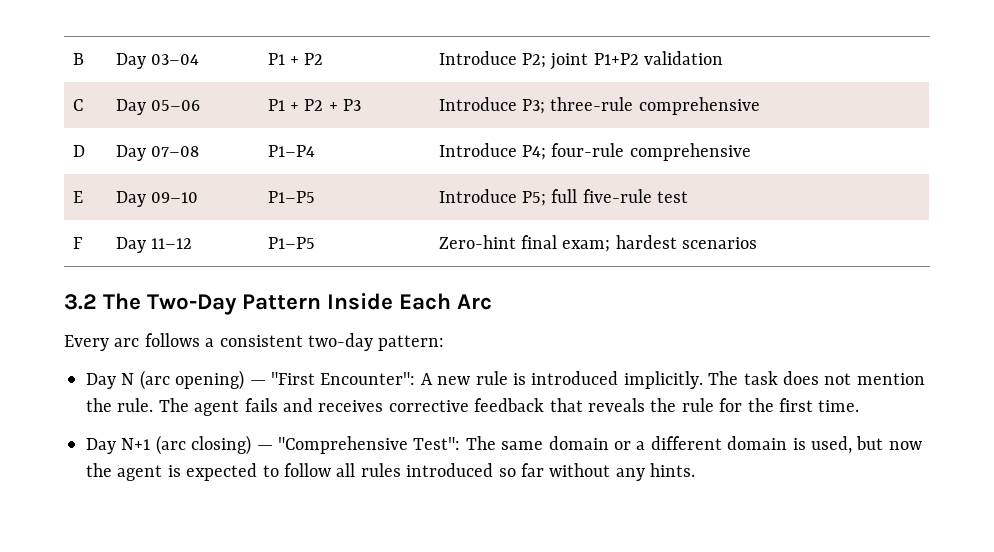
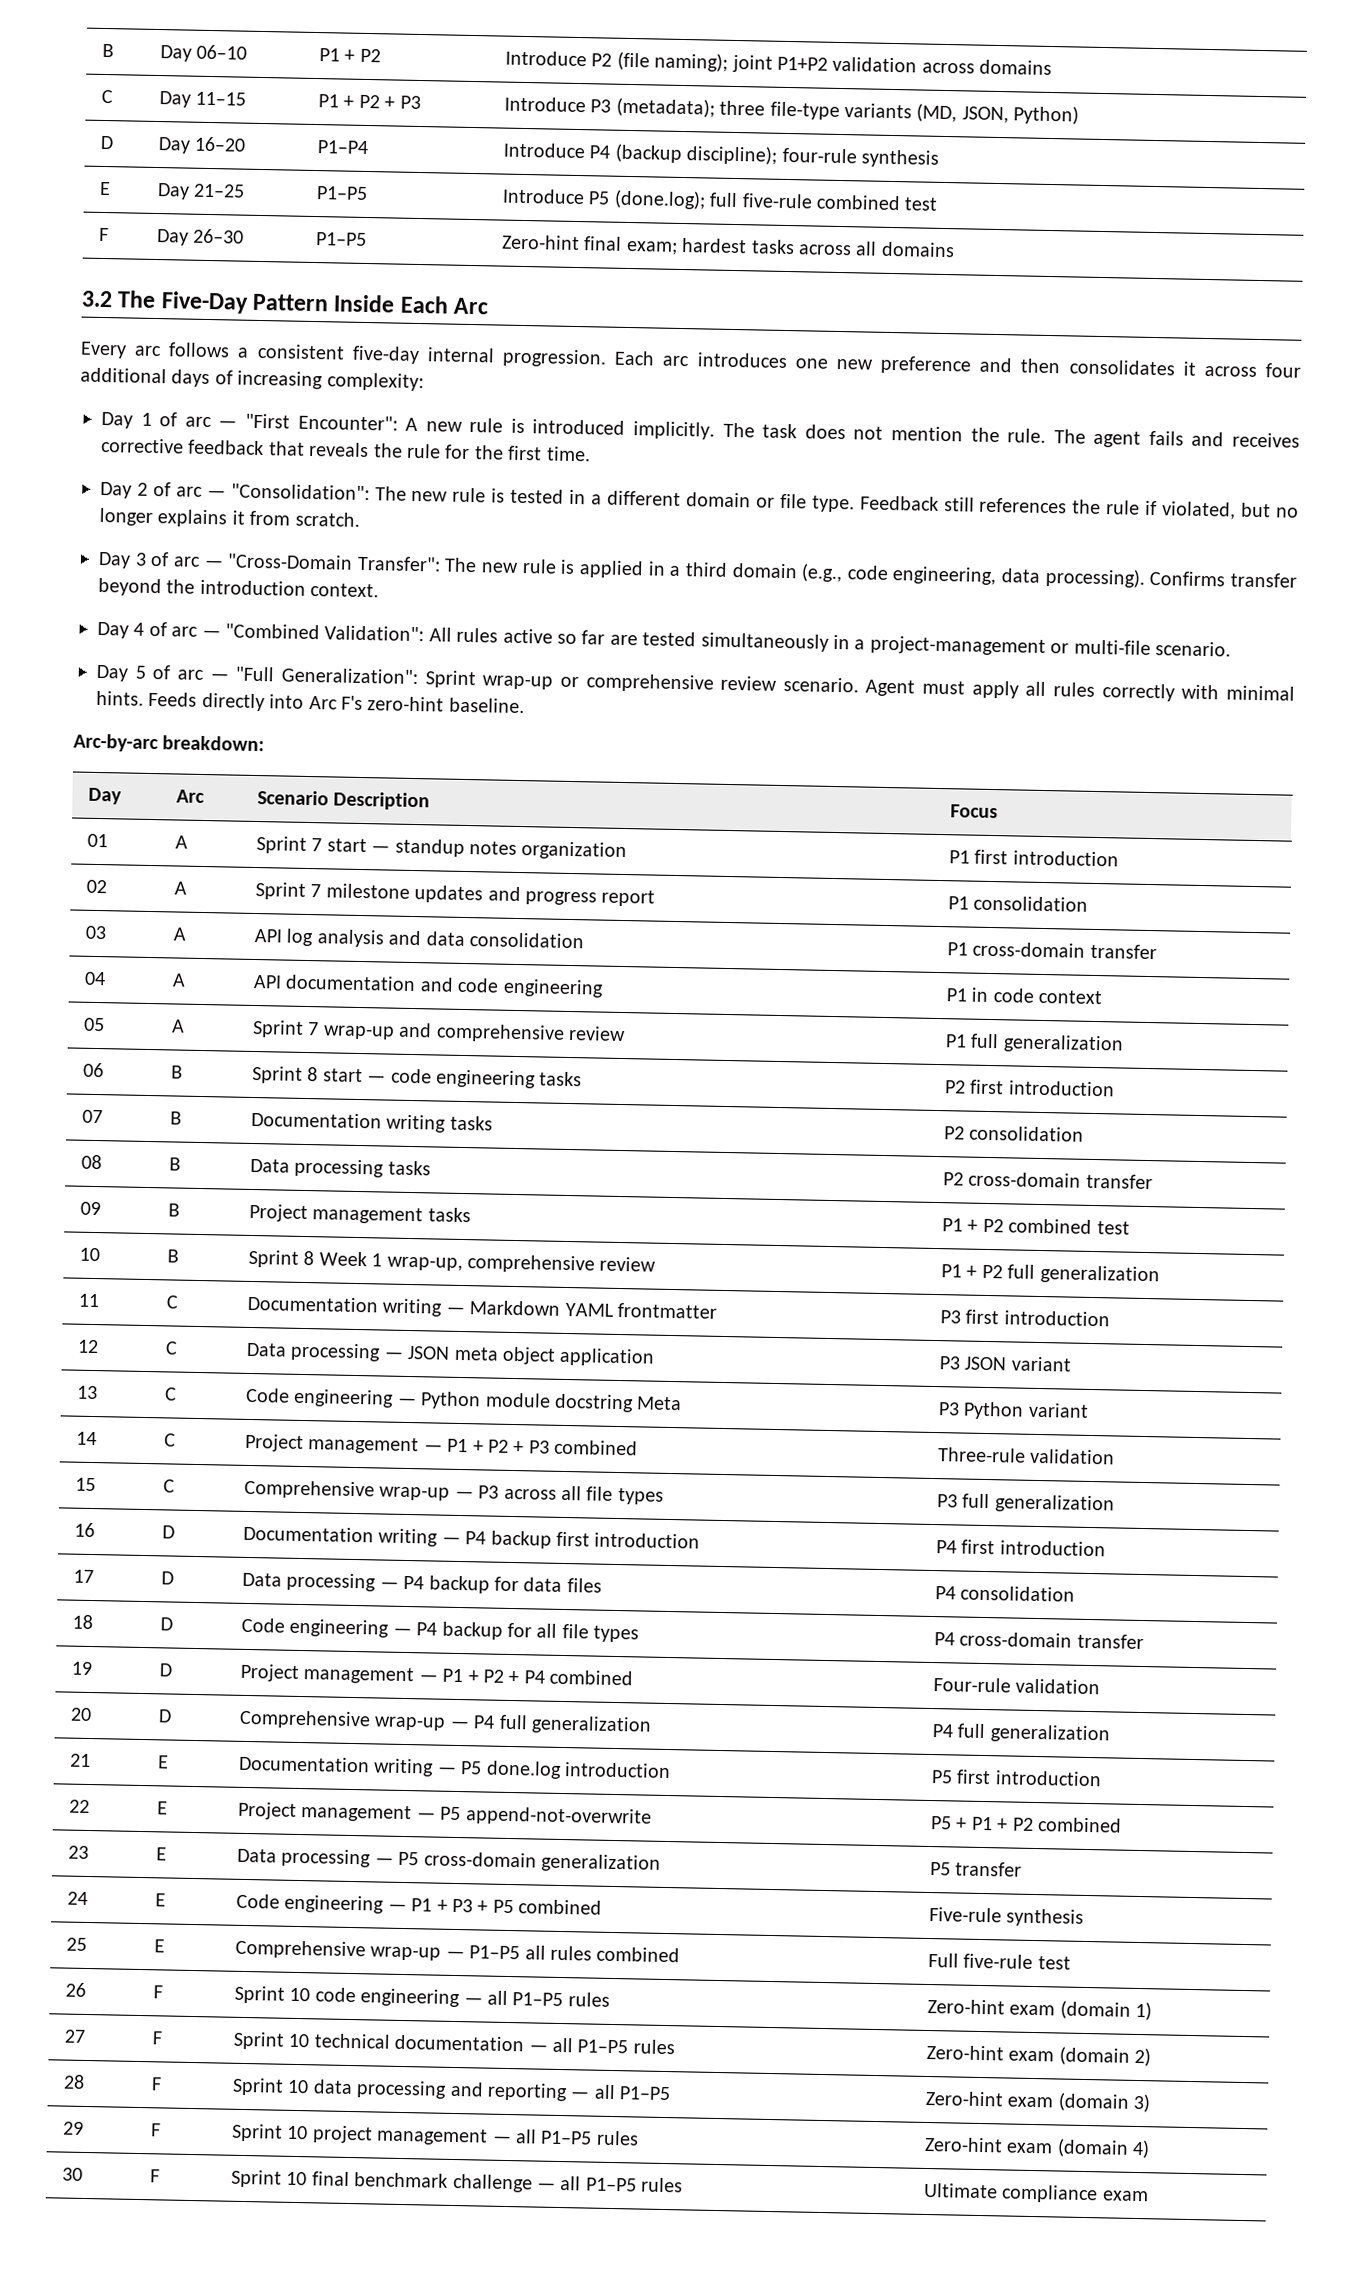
- B | Day 03–04 | P1 + P2 | Introduce P2; joint P1+P2 validation
+ B | Day 06–10 | P1 + P2 | Introduce P2 (file naming); joint P1+P2 validation across domains
- C | Day 05–06 | P1 + P2 + P3 | Introduce P3; three-rule comprehensive
+ C | Day 11–15 | P1 + P2 + P3 | Introduce P3 (metadata); three file-type variants (MD, JSON, Python)
- D | Day 07–08 | P1–P4 | Introduce P4; four-rule comprehensive
+ D | Day 16–20 | P1–P4 | Introduce P4 (backup discipline); four-rule synthesis
- E | Day 09–10 | P1–P5 | Introduce P5; full five-rule test
+ E | Day 21–25 | P1–P5 | Introduce P5 (done.log); full five-rule combined test
- F | Day 11–12 | P1–P5 | Zero-hint final exam; hardest scenarios
+ F | Day 26–30 | P1–P5 | Zero-hint final exam; hardest tasks across all domains
- 3.2 The Two-Day Pattern Inside Each Arc
+ 3.2 The Five-Day Pattern Inside Each Arc
- Every arc follows a consistent two-day pattern:
- Day N (arc opening) — "First Encounter": A new rule is introduced implicitly.
+ Every arc follows a consistent five-day internal progression. Each arc introduces one new preference and then consolidates it across four additional days of increasing complexity:
+ Day 1 of arc — "First Encounter": A new rule is introduced implicitly.
- Day N+1 (arc closing) — "Comprehensive Test": The same domain or a different domain is used, but now the agent is expected to follow all rules introduced so far without any hints.
+ Day 2 of arc — "Consolidation": The new rule is tested in a different domain or file type. Feedback still references the rule if violated, but no longer explains it from scratch.
+ Day 3 of arc — "Cross-Domain Transfer": The new rule is applied in a third domain (e.g., code engineering, data processing). Confirms transfer beyond the introduction context.
+ Day 4 of arc — "Combined Validation": All rules active so far are tested simultaneously in a project-management or multi-file scenario.
+ Day 5 of arc — "Full Generalization": Sprint wrap-up or comprehensive review scenario. Agent must apply all rules correctly with minimal hints. Feeds directly into Arc F's zero-hint baseline.
+ Arc-by-arc breakdown:
+ Day | Arc | Scenario Description | Focus
+ 01 | A | Sprint 7 start — standup notes organization | P1 first introduction
+ 02 | A | Sprint 7 milestone updates and progress report | P1 consolidation
+ 03 | A | API log analysis and data consolidation | P1 cross-domain transfer
+ 04 | A | API documentation and code engineering | P1 in code context
+ 05 | A | Sprint 7 wrap-up and comprehensive review | P1 full generalization
+ 06 | B | Sprint 8 start — code engineering tasks | P2 first introduction
+ 07 | B | Documentation writing tasks | P2 consolidation
+ 08 | B | Data processing tasks | P2 cross-domain transfer
+ 09 | B | Project management tasks | P1 + P2 combined test
+ 10 | B | Sprint 8 Week 1 wrap-up, comprehensive review | P1 + P2 full generalization
+ 11 | C | Documentation writing — Markdown YAML frontmatter | P3 first introduction
+ 12 | C | Data processing — JSON meta object application | P3 JSON variant
+ 13 | C | Code engineering — Python module docstring Meta | P3 Python variant
+ 14 | C | Project management — P1 + P2 + P3 combined | Three-rule validation
+ 15 | C | Comprehensive wrap-up — P3 across all file types | P3 full generalization
+ 16 | D | Documentation writing — P4 backup first introduction | P4 first introduction
+ 17 | D | Data processing — P4 backup for data files | P4 consolidation
+ 18 | D | Code engineering — P4 backup for all file types | P4 cross-domain transfer
+ 19 | D | Project management — P1 + P2 + P4 combined | Four-rule validation
+ 20 | D | Comprehensive wrap-up — P4 full generalization | P4 full generalization
+ 21 | E | Documentation writing — P5 done.log introduction | P5 first introduction
+ 22 | E | Project management — P5 append-not-overwrite | P5 + P1 + P2 combined
+ 23 | E | Data processing — P5 cross-domain generalization | P5 transfer
+ 24 | E | Code engineering — P1 + P3 + P5 combined | Five-rule synthesis
+ 25 | E | Comprehensive wrap-up — P1–P5 all rules combined | Full five-rule test
+ 26 | F | Sprint 10 code engineering — all P1–P5 rules | Zero-hint exam (domain 1)
+ 27 | F | Sprint 10 technical documentation — all P1–P5 rules | Zero-hint exam (domain 2)
+ 28 | F | Sprint 10 data processing and reporting — all P1–P5 | Zero-hint exam (domain 3)
+ 29 | F | Sprint 10 project management — all P1–P5 rules | Zero-hint exam (domain 4)
+ 30 | F | Sprint 10 final benchmark challenge — all P1–P5 rules | Ultimate compliance exam

